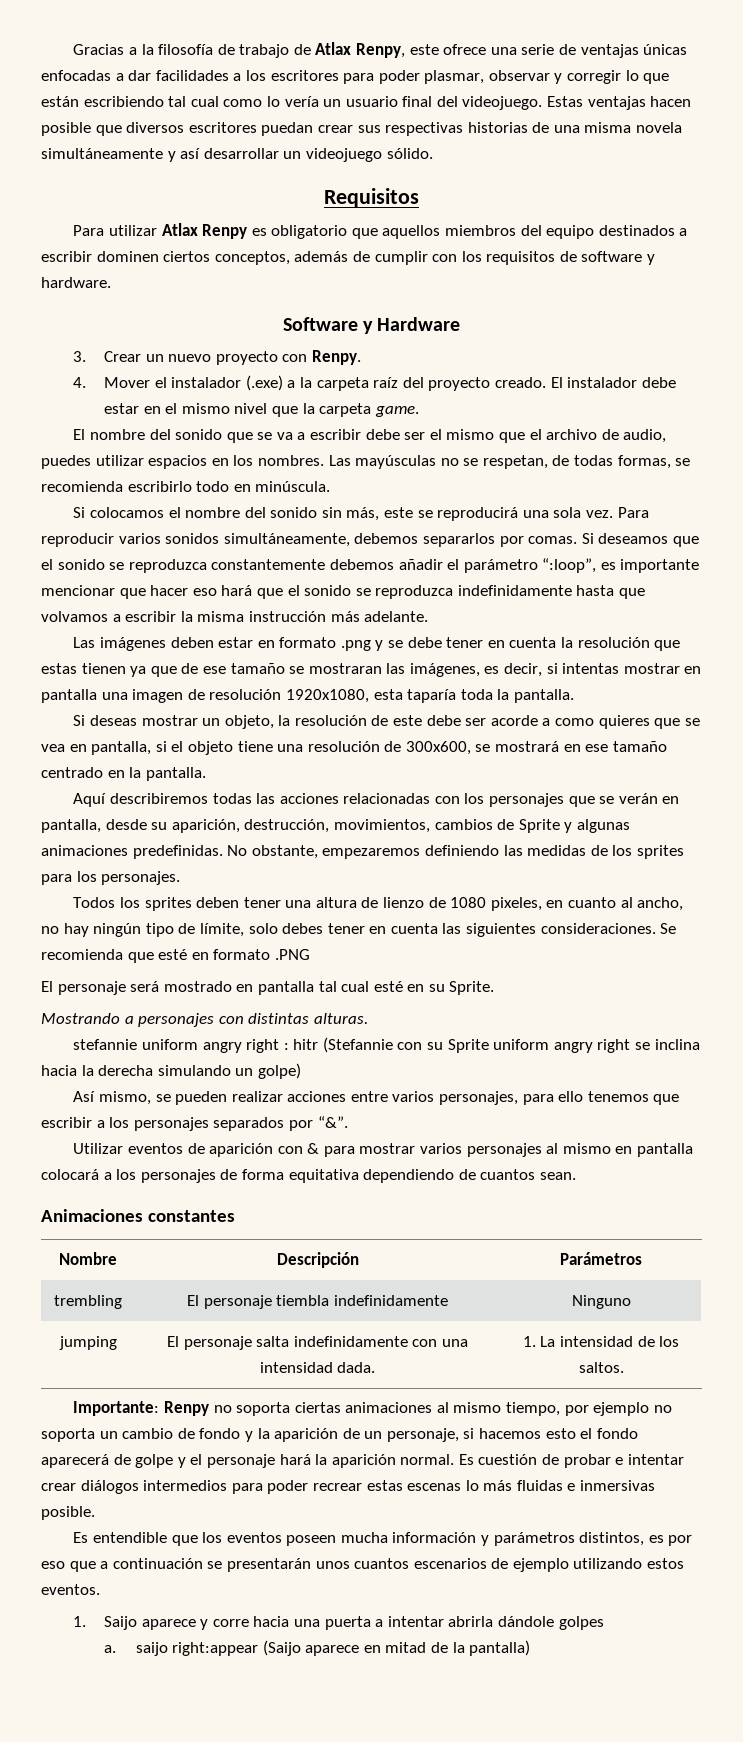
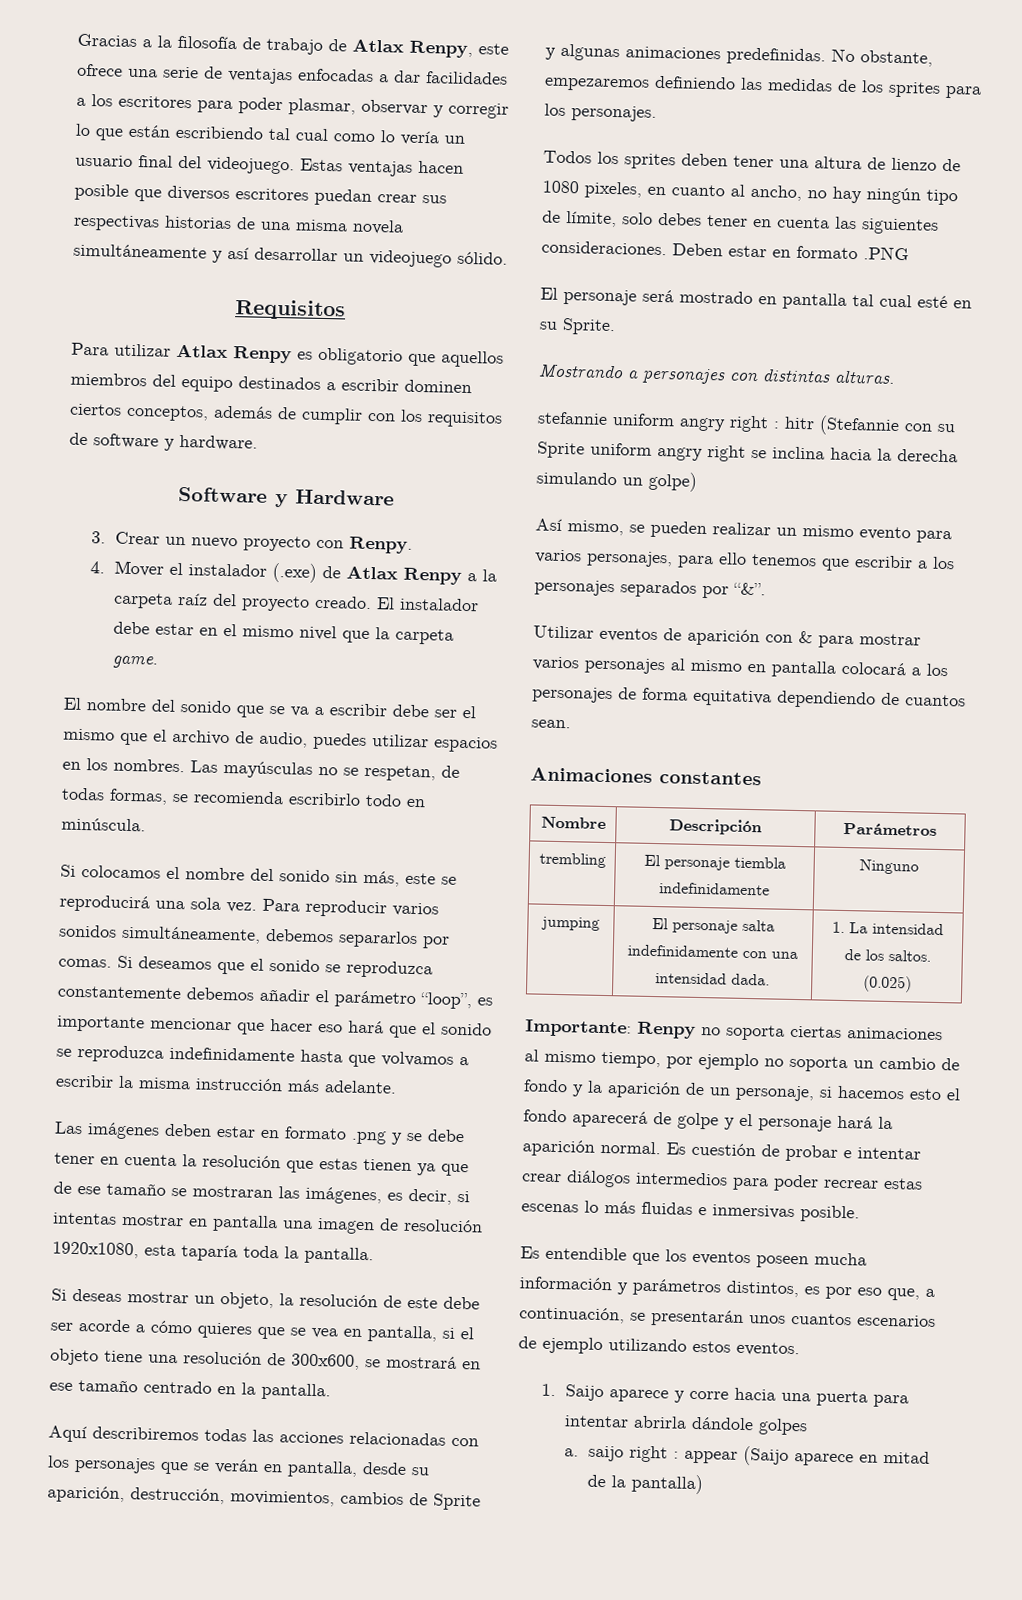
- Gracias a la filosofía de trabajo de Atlax Renpy, este ofrece una serie de ventajas únicas enfocadas a dar facilidades a los escritores para poder plasmar, observar y corregir lo que están escribiendo tal cual como lo vería un usuario final del videojuego.
+ Gracias a la filosofía de trabajo de Atlax Renpy, este ofrece una serie de ventajas enfocadas a dar facilidades a los escritores para poder plasmar, observar y corregir lo que están escribiendo tal cual como lo vería un usuario final del videojuego.
- 4. Mover el instalador (.exe) a la carpeta raíz del proyecto creado.
+ 4. Mover el instalador (.exe) de Atlax Renpy a la carpeta raíz del proyecto creado.
- Si deseamos que el sonido se reproduzca constantemente debemos añadir el parámetro “:loop”, es importante mencionar que hacer eso hará que el sonido se reproduzca indefinidamente hasta que volvamos a escribir la misma instrucción más adelante.
+ Si deseamos que el sonido se reproduzca constantemente debemos añadir el parámetro “loop”, es importante mencionar que hacer eso hará que el sonido se reproduzca indefinidamente hasta que volvamos a escribir la misma instrucción más adelante.
- Si deseas mostrar un objeto, la resolución de este debe ser acorde a como quieres que se vea en pantalla, si el objeto tiene una resolución de 300x600, se mostrará en ese tamaño centrado en la pantalla.
+ Si deseas mostrar un objeto, la resolución de este debe ser acorde a cómo quieres que se vea en pantalla, si el objeto tiene una resolución de 300x600, se mostrará en ese tamaño centrado en la pantalla.
- Se recomienda que esté en formato .PNG
+ Deben estar en formato .PNG
- Así mismo, se pueden realizar acciones entre varios personajes, para ello tenemos que escribir a los personajes separados por “&”.
+ Así mismo, se pueden realizar un mismo evento para varios personajes, para ello tenemos que escribir a los personajes separados por “&”.
- jumping | El personaje salta indefinidamente con una intensidad dada. | 1. La intensidad de los saltos.
+ jumping | El personaje salta indefinidamente con una intensidad dada. | 1. La intensidad de los saltos. (0.025)
- Es entendible que los eventos poseen mucha información y parámetros distintos, es por eso que a continuación se presentarán unos cuantos escenarios de ejemplo utilizando estos eventos.
+ Es entendible que los eventos poseen mucha información y parámetros distintos, es por eso que, a continuación, se presentarán unos cuantos escenarios de ejemplo utilizando estos eventos.
- 1. Saijo aparece y corre hacia una puerta a intentar abrirla dándole golpes
+ 1. Saijo aparece y corre hacia una puerta para intentar abrirla dándole golpes
- a. saijo right:appear (Saijo aparece en mitad de la pantalla)
+ a. saijo right : appear (Saijo aparece en mitad de la pantalla)

